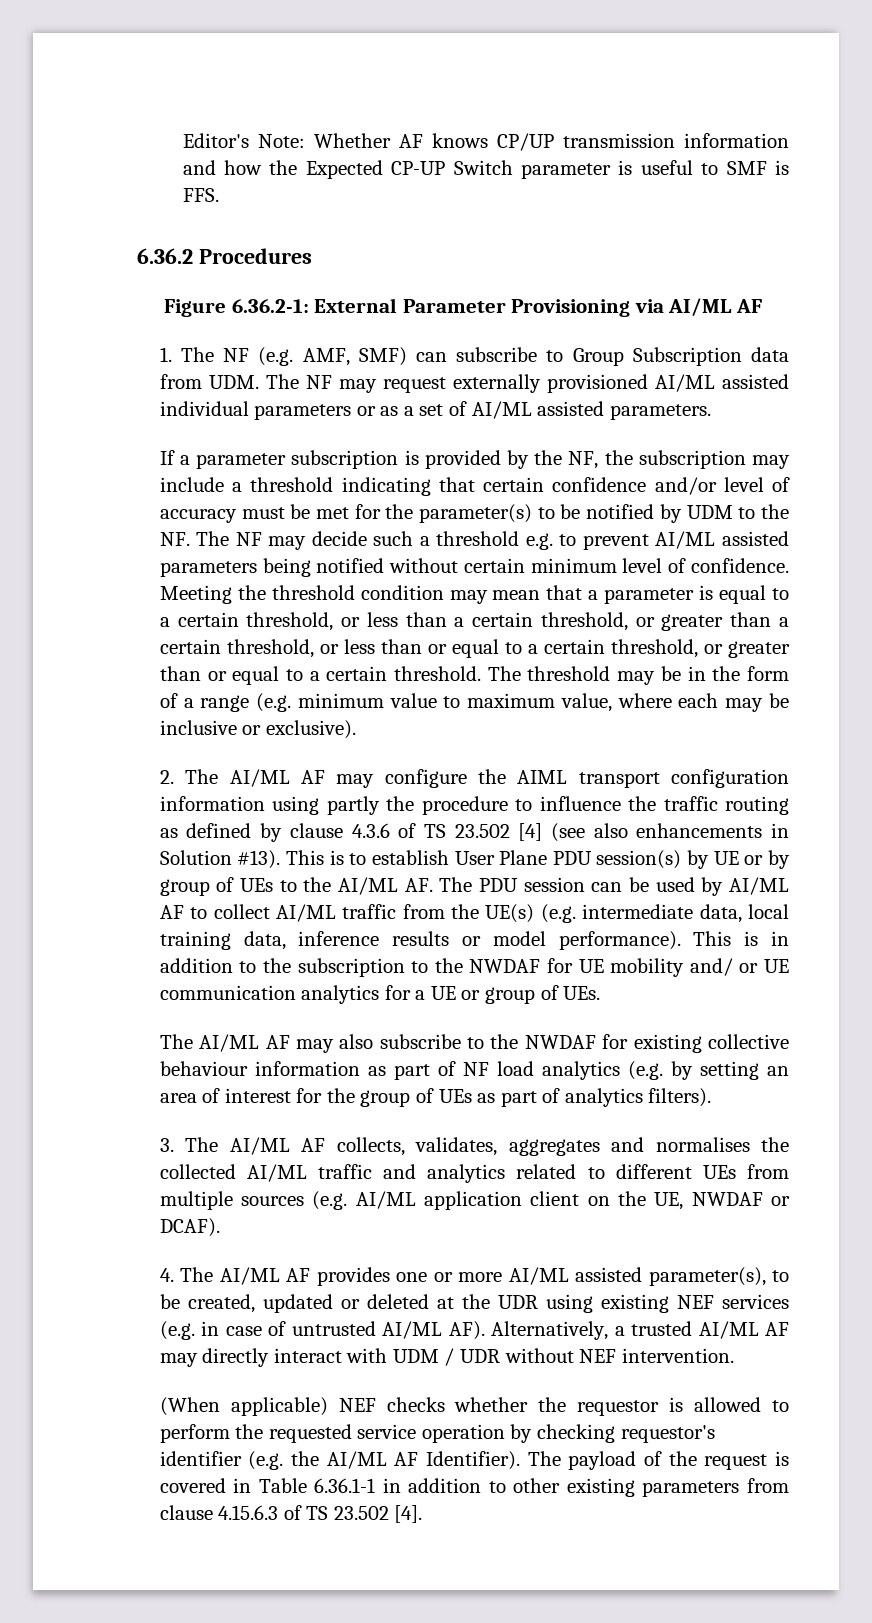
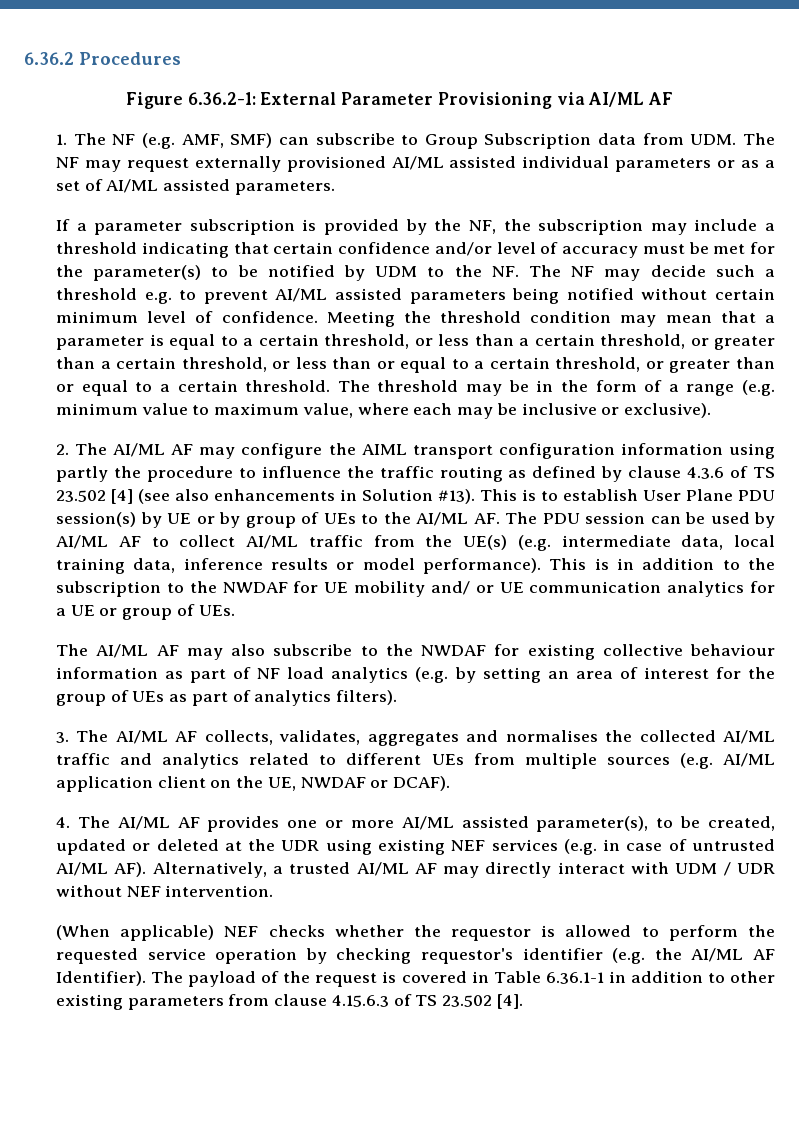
- Editor's Note: Whether AF knows CP/UP transmission information and how the Expected CP-UP Switch parameter is useful to SMF is FFS.

